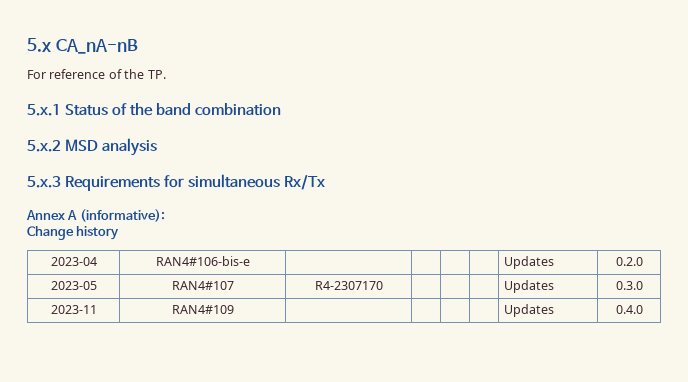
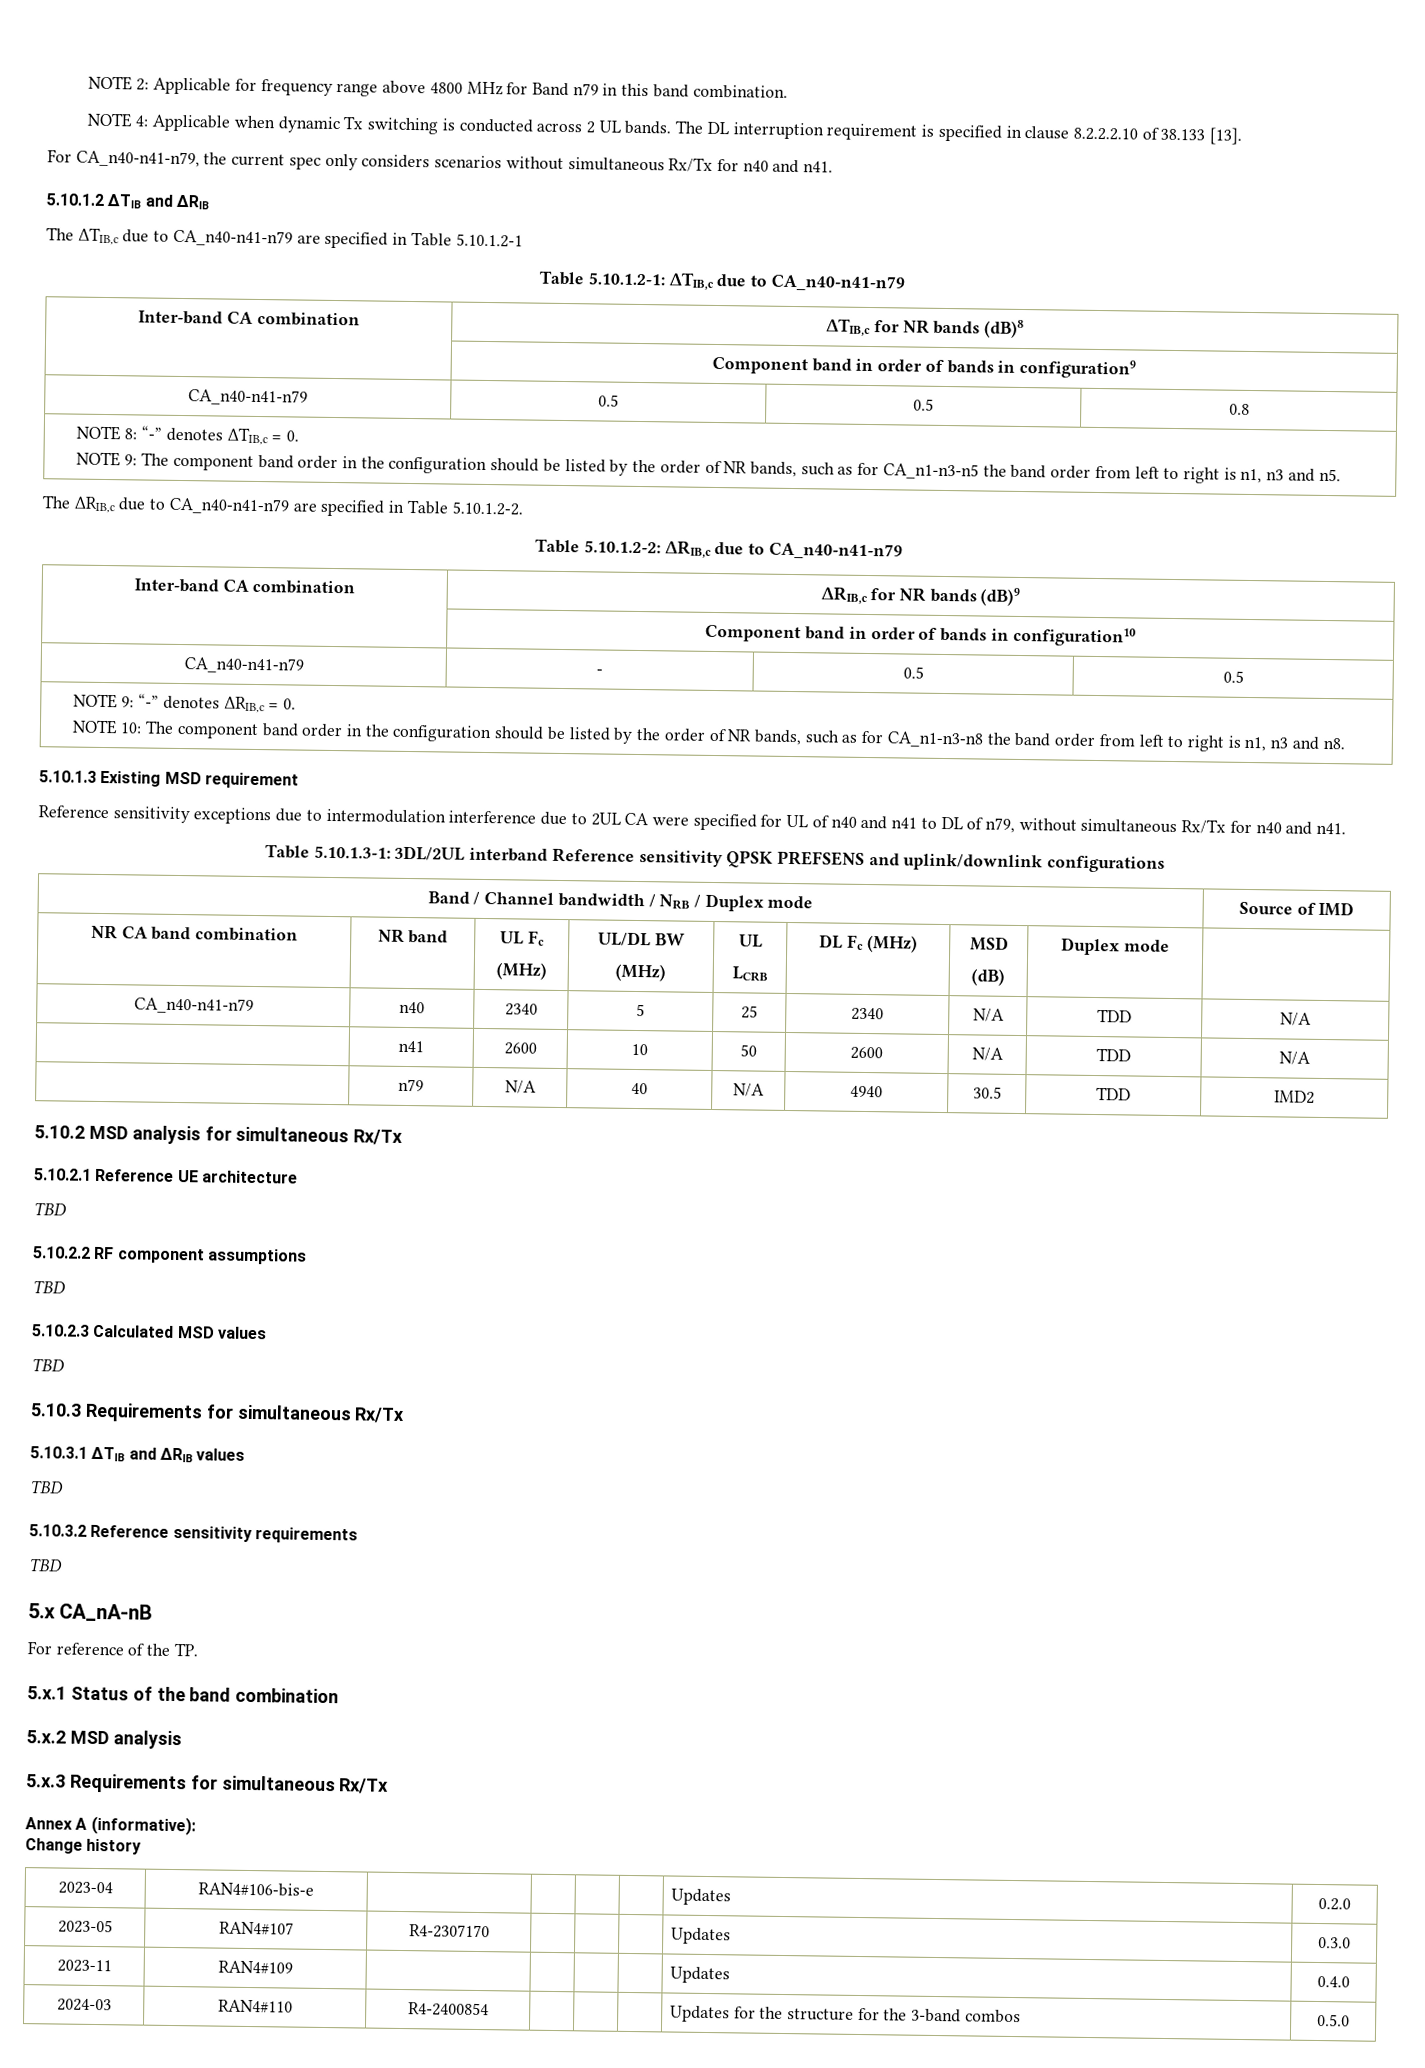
+ NOTE 2: Applicable for frequency range above 4800 MHz for Band n79 in this band combination.
+ NOTE 4: Applicable when dynamic Tx switching is conducted across 2 UL bands. The DL interruption requirement is specified in clause 8.2.2.2.10 of 38.133 [13].
+ For CA_n40-n41-n79, the current spec only considers scenarios without simultaneous Rx/Tx for n40 and n41.
+ 5.10.1.2 ∆TIB and ∆RIB
+ The ΔTIB,c due to CA_n40-n41-n79 are specified in Table 5.10.1.2-1
+ Table 5.10.1.2-1: ΔTIB,c due to CA_n40-n41-n79
+ Inter-band CA combination | ΔTIB,c for NR bands (dB)8
+ | Component band in order of bands in configuration9
+ CA_n40-n41-n79 | 0.5 | 0.5 | 0.8
+ NOTE 8: “-” denotes ΔTIB,c = 0.
+ NOTE 9: The component band order in the configuration should be listed by the order of NR bands, such as for CA_n1-n3-n5 the band order from left to right is n1, n3 and n5.
+ The ΔRIB,c due to CA_n40-n41-n79 are specified in Table 5.10.1.2-2.
+ Table 5.10.1.2-2: ΔRIB,c due to CA_n40-n41-n79
+ Inter-band CA combination | ΔRIB,c for NR bands (dB)9
+ | Component band in order of bands in configuration10
+ CA_n40-n41-n79 | - | 0.5 | 0.5
+ NOTE 9: “-” denotes ΔRIB,c = 0.
+ NOTE 10: The component band order in the configuration should be listed by the order of NR bands, such as for CA_n1-n3-n8 the band order from left to right is n1, n3 and n8.
+ 5.10.1.3 Existing MSD requirement
+ Reference sensitivity exceptions due to intermodulation interference due to 2UL CA were specified for UL of n40 and n41 to DL of n79, without simultaneous Rx/Tx for n40 and n41.
+ Table 5.10.1.3-1: 3DL/2UL interband Reference sensitivity QPSK PREFSENS and uplink/downlink configurations
+ Band / Channel bandwidth / NRB / Duplex mode | Source of IMD
+ NR CA band combination | NR band | UL Fc
+ (MHz) | UL/DL BW
+ (MHz) | UL
+ LCRB | DL Fc (MHz) | MSD
+ (dB) | Duplex mode |
+ CA_n40-n41-n79 | n40 | 2340 | 5 | 25 | 2340 | N/A | TDD | N/A
+ | n41 | 2600 | 10 | 50 | 2600 | N/A | TDD | N/A
+ | n79 | N/A | 40 | N/A | 4940 | 30.5 | TDD | IMD2
+ 5.10.2 MSD analysis for simultaneous Rx/Tx
+ 5.10.2.1 Reference UE architecture
+ TBD
+ 5.10.2.2 RF component assumptions
+ TBD
+ 5.10.2.3 Calculated MSD values
+ TBD
+ 5.10.3 Requirements for simultaneous Rx/Tx
+ 5.10.3.1 ∆TIB and ∆RIB values
+ TBD
+ 5.10.3.2 Reference sensitivity requirements
+ TBD
+ 2024-03 | RAN4#110 | R4-2400854 | | | | Updates for the structure for the 3-band combos | 0.5.0

